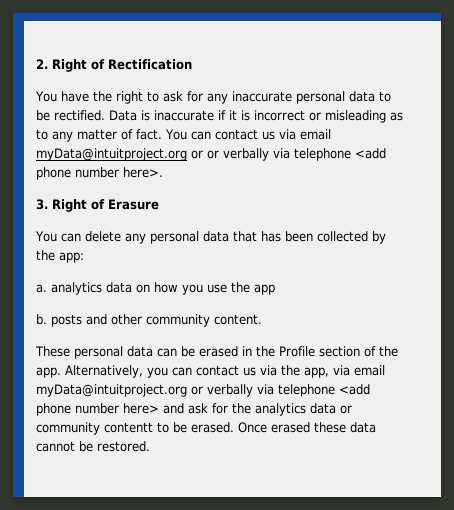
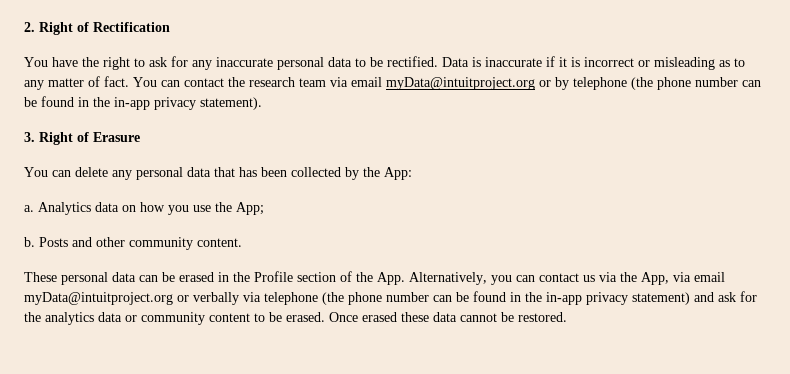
- You can contact us via email myData@intuitproject.org or or verbally via telephone <add phone number here>.
+ You can contact the research team via email myData@intuitproject.org or by telephone (the phone number can be found in the in-app privacy statement).
- You can delete any personal data that has been collected by the app:
+ You can delete any personal data that has been collected by the App:
- a. analytics data on how you use the app
+ a. Analytics data on how you use the App;
- b. posts and other community content.
+ b. Posts and other community content.
- These personal data can be erased in the Profile section of the app. Alternatively, you can contact us via the app, via email myData@intuitproject.org or verbally via telephone <add phone number here> and ask for the analytics data or community contentt to be erased.
+ These personal data can be erased in the Profile section of the App. Alternatively, you can contact us via the App, via email myData@intuitproject.org or verbally via telephone (the phone number can be found in the in-app privacy statement) and ask for the analytics data or community content to be erased.

